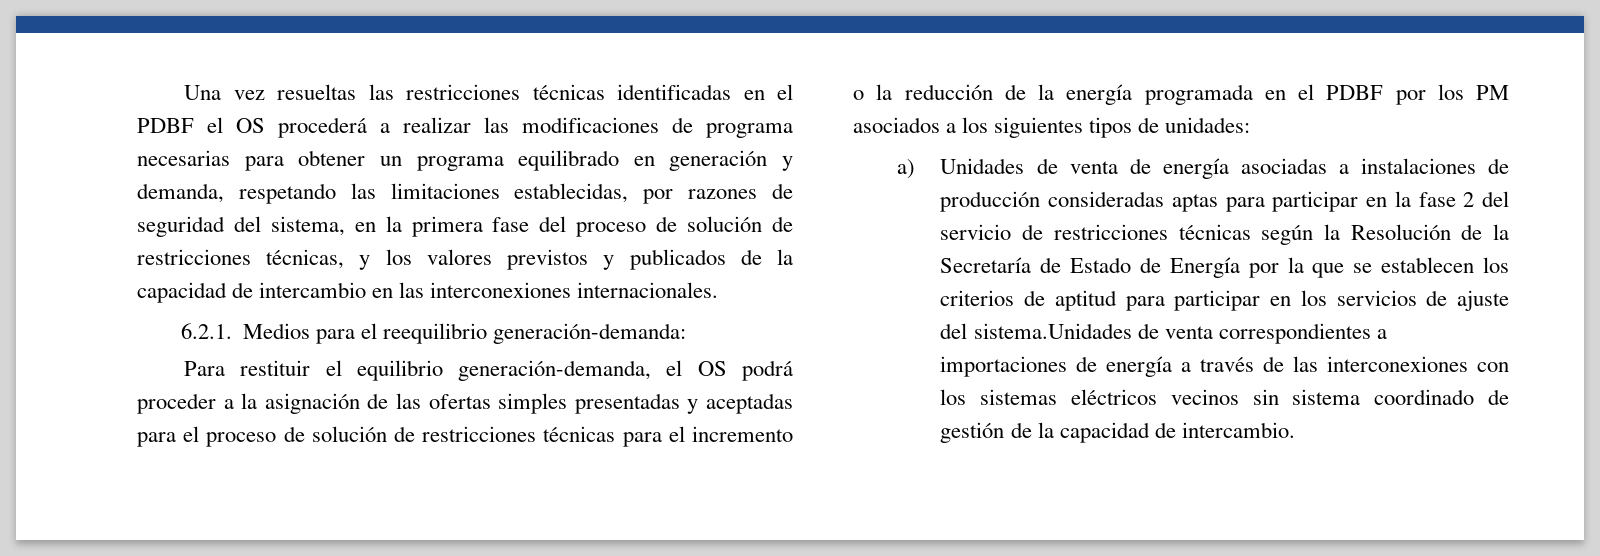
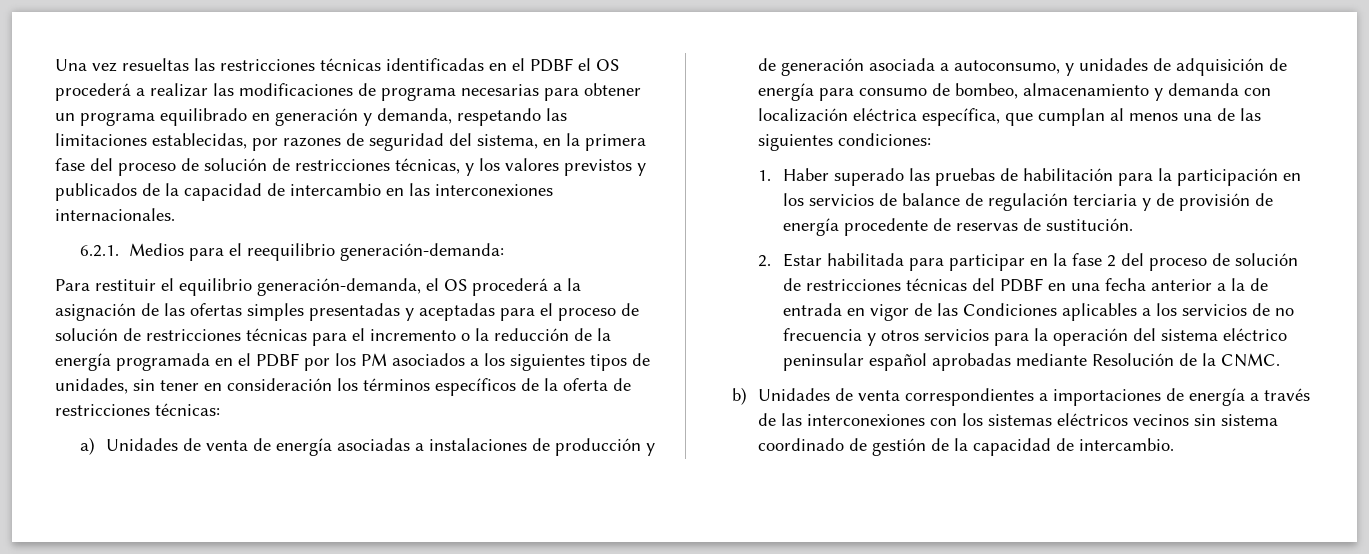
- Para restituir el equilibrio generación-demanda, el OS podrá proceder a la asignación de las ofertas simples presentadas y aceptadas para el proceso de solución de restricciones técnicas para el incremento o la reducción de la energía programada en el PDBF por los PM asociados a los siguientes tipos de unidades:
+ Para restituir el equilibrio generación-demanda, el OS procederá a la asignación de las ofertas simples presentadas y aceptadas para el proceso de solución de restricciones técnicas para el incremento o la reducción de la energía programada en el PDBF por los PM asociados a los siguientes tipos de unidades, sin tener en consideración los términos específicos de la oferta de restricciones técnicas:
- a) Unidades de venta de energía asociadas a instalaciones de producción consideradas aptas para participar en la fase 2 del servicio de restricciones técnicas según la Resolución de la Secretaría de Estado de Energía por la que se establecen los criterios de aptitud para participar en los servicios de ajuste del sistema.Unidades de venta correspondientes a importaciones de energía a través de las interconexiones con los sistemas eléctricos vecinos sin sistema coordinado de gestión de la capacidad de intercambio.
+ a) Unidades de venta de energía asociadas a instalaciones de producción y de generación asociada a autoconsumo, y unidades de adquisición de energía para consumo de bombeo, almacenamiento y demanda con localización eléctrica específica, que cumplan al menos una de las siguientes condiciones:
+ 1. Haber superado las pruebas de habilitación para la participación en los servicios de balance de regulación terciaria y de provisión de energía procedente de reservas de sustitución.
+ 2. Estar habilitada para participar en la fase 2 del proceso de solución de restricciones técnicas del PDBF en una fecha anterior a la de entrada en vigor de las Condiciones aplicables a los servicios de no frecuencia y otros servicios para la operación del sistema eléctrico peninsular español aprobadas mediante Resolución de la CNMC.
+ b) Unidades de venta correspondientes a importaciones de energía a través de las interconexiones con los sistemas eléctricos vecinos sin sistema coordinado de gestión de la capacidad de intercambio.

